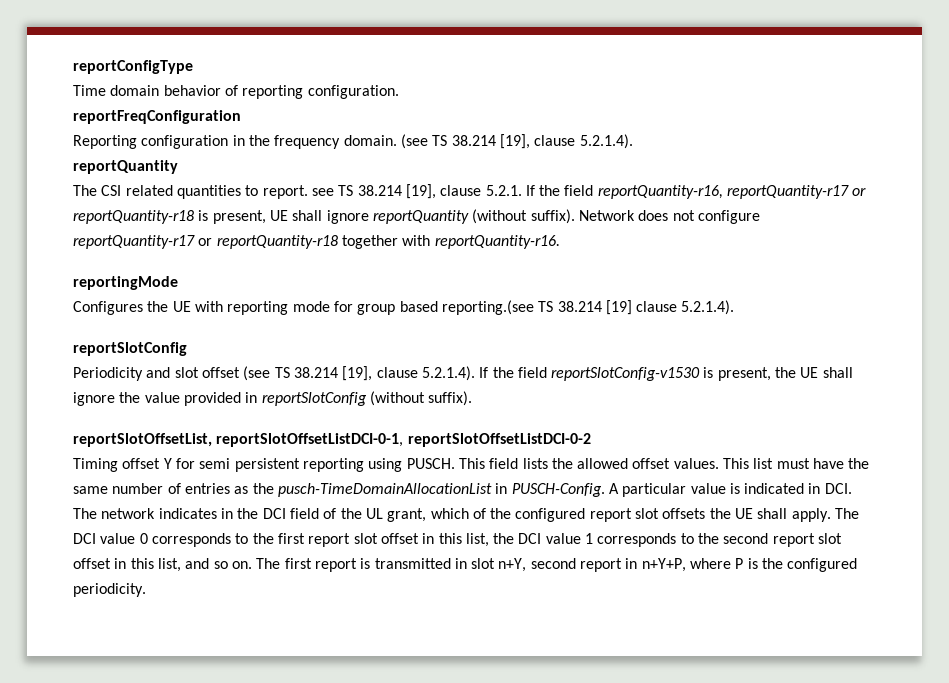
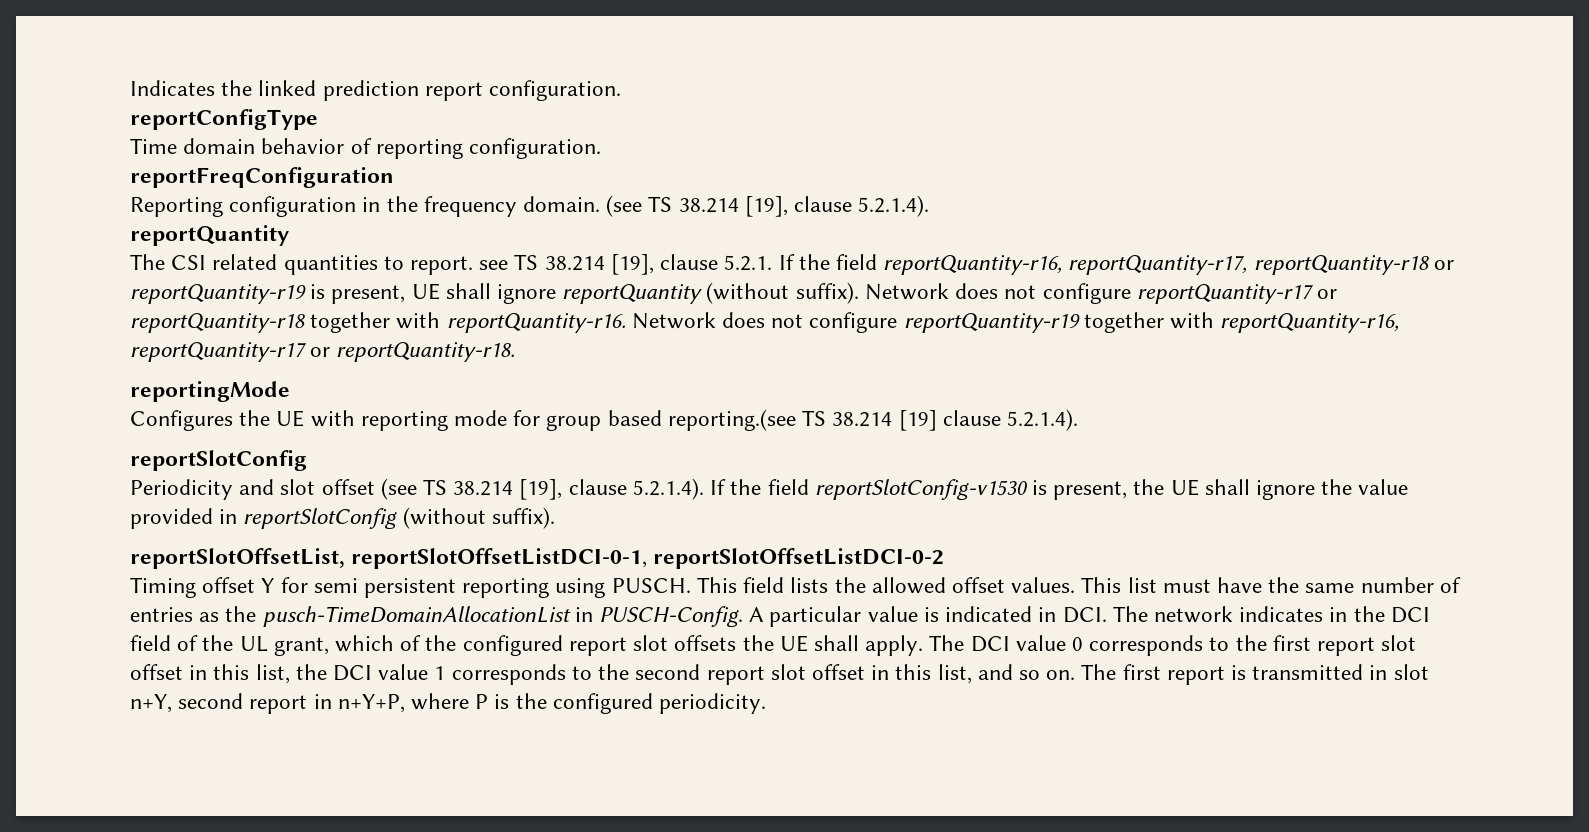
+ Indicates the linked prediction report configuration.
- The CSI related quantities to report. see TS 38.214 [19], clause 5.2.1. If the field reportQuantity-r16, reportQuantity-r17 or reportQuantity-r18 is present, UE shall ignore reportQuantity (without suffix).
+ The CSI related quantities to report. see TS 38.214 [19], clause 5.2.1. If the field reportQuantity-r16, reportQuantity-r17, reportQuantity-r18 or reportQuantity-r19 is present, UE shall ignore reportQuantity (without suffix).
+ Network does not configure reportQuantity-r19 together with reportQuantity-r16, reportQuantity-r17 or reportQuantity-r18.

